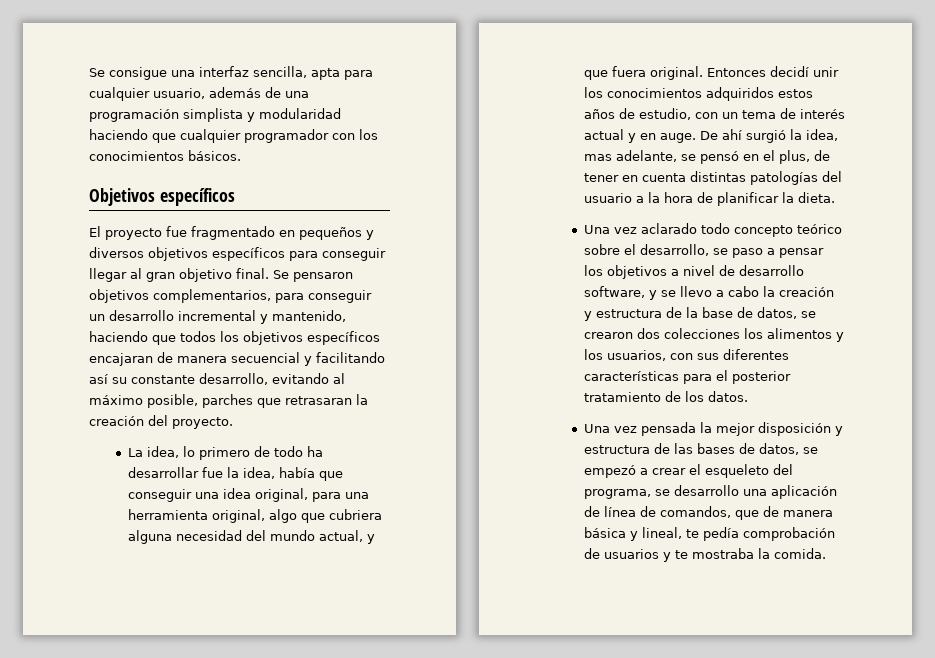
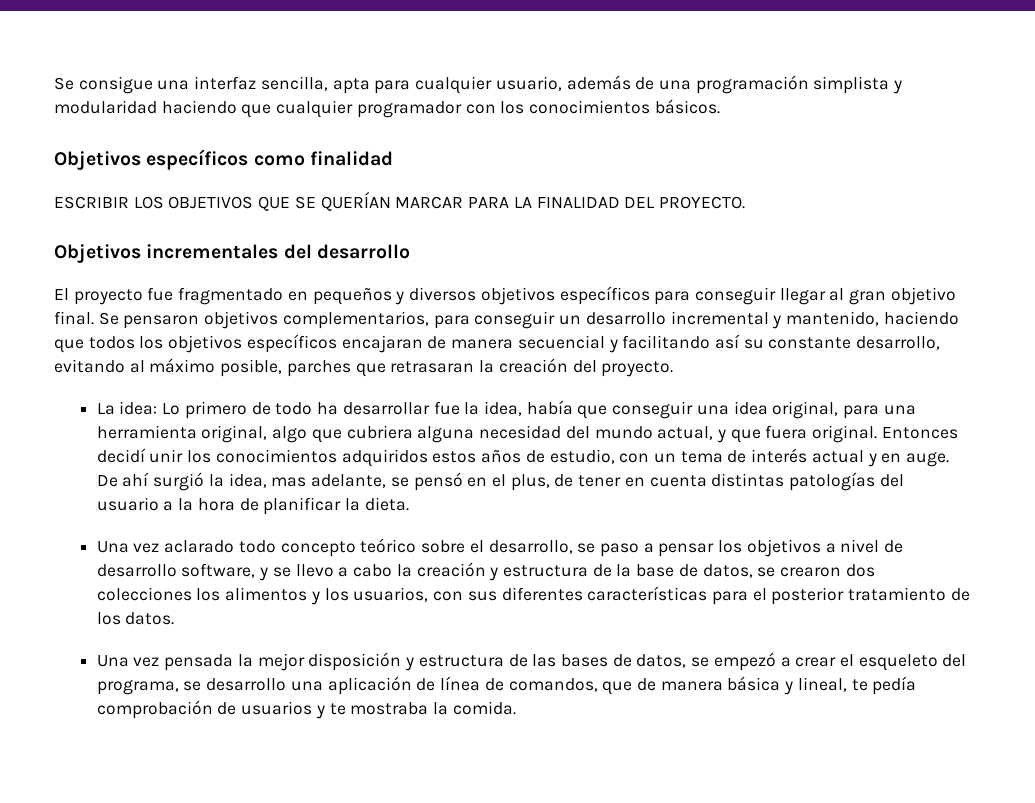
- Objetivos específicos
+ Objetivos específicos como finalidad
+ ESCRIBIR LOS OBJETIVOS QUE SE QUERÍAN MARCAR PARA LA FINALIDAD DEL PROYECTO.
+ Objetivos incrementales del desarrollo
- La idea, lo primero de todo ha desarrollar fue la idea, había que conseguir una idea original, para una herramienta original, algo que cubriera alguna necesidad del mundo actual, y que fuera original.
+ La idea: Lo primero de todo ha desarrollar fue la idea, había que conseguir una idea original, para una herramienta original, algo que cubriera alguna necesidad del mundo actual, y que fuera original.

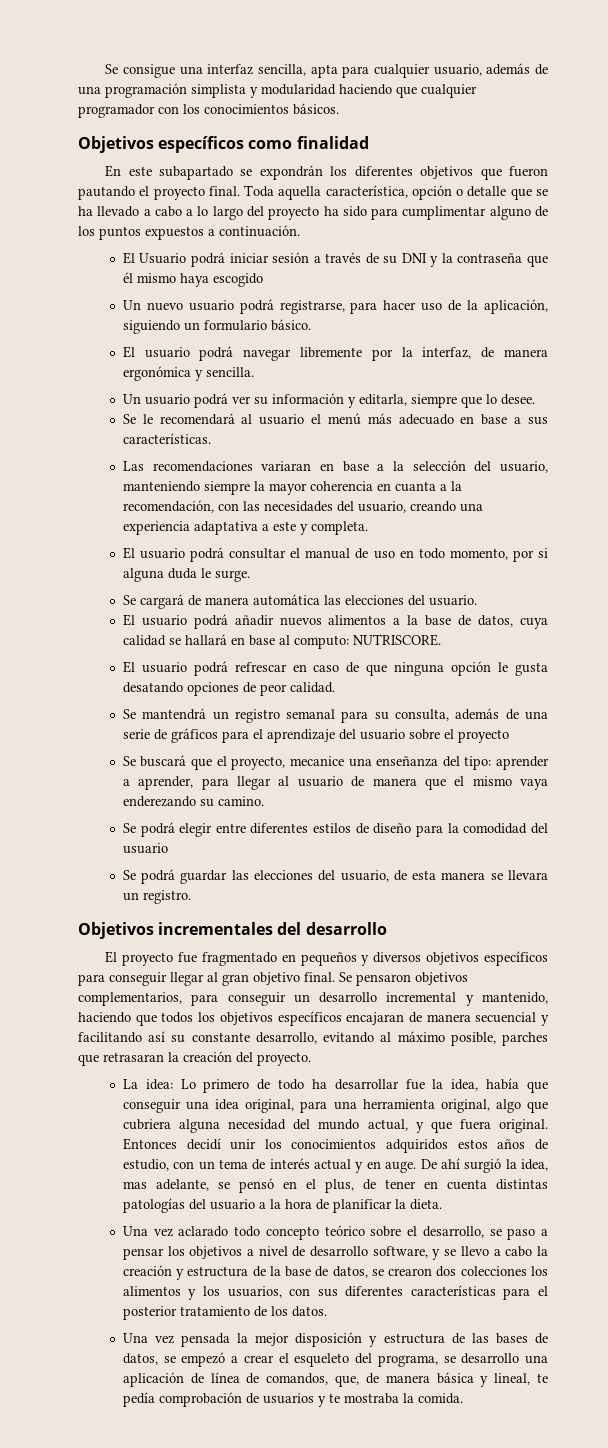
- ESCRIBIR LOS OBJETIVOS QUE SE QUERÍAN MARCAR PARA LA FINALIDAD DEL PROYECTO.
+ En este subapartado se expondrán los diferentes objetivos que fueron pautando el proyecto final. Toda aquella característica, opción o detalle que se ha llevado a cabo a lo largo del proyecto ha sido para cumplimentar alguno de los puntos expuestos a continuación.
+ El Usuario podrá iniciar sesión a través de su DNI y la contraseña que él mismo haya escogido
+ Un nuevo usuario podrá registrarse, para hacer uso de la aplicación, siguiendo un formulario básico.
+ El usuario podrá navegar libremente por la interfaz, de manera ergonómica y sencilla.
+ Un usuario podrá ver su información y editarla, siempre que lo desee.
+ Se le recomendará al usuario el menú más adecuado en base a sus características.
+ Las recomendaciones variaran en base a la selección del usuario, manteniendo siempre la mayor coherencia en cuanta a la recomendación, con las necesidades del usuario, creando una experiencia adaptativa a este y completa.
+ El usuario podrá consultar el manual de uso en todo momento, por si alguna duda le surge.
+ Se cargará de manera automática las elecciones del usuario.
+ El usuario podrá añadir nuevos alimentos a la base de datos, cuya calidad se hallará en base al computo: NUTRISCORE.
+ El usuario podrá refrescar en caso de que ninguna opción le gusta desatando opciones de peor calidad.
+ Se mantendrá un registro semanal para su consulta, además de una serie de gráficos para el aprendizaje del usuario sobre el proyecto
+ Se buscará que el proyecto, mecanice una enseñanza del tipo: aprender a aprender, para llegar al usuario de manera que el mismo vaya enderezando su camino.
+ Se podrá elegir entre diferentes estilos de diseño para la comodidad del usuario
+ Se podrá guardar las elecciones del usuario, de esta manera se llevara un registro.
- Una vez pensada la mejor disposición y estructura de las bases de datos, se empezó a crear el esqueleto del programa, se desarrollo una aplicación de línea de comandos, que de manera básica y lineal, te pedía comprobación de usuarios y te mostraba la comida.
+ Una vez pensada la mejor disposición y estructura de las bases de datos, se empezó a crear el esqueleto del programa, se desarrollo una aplicación de línea de comandos, que, de manera básica y lineal, te pedía comprobación de usuarios y te mostraba la comida.

